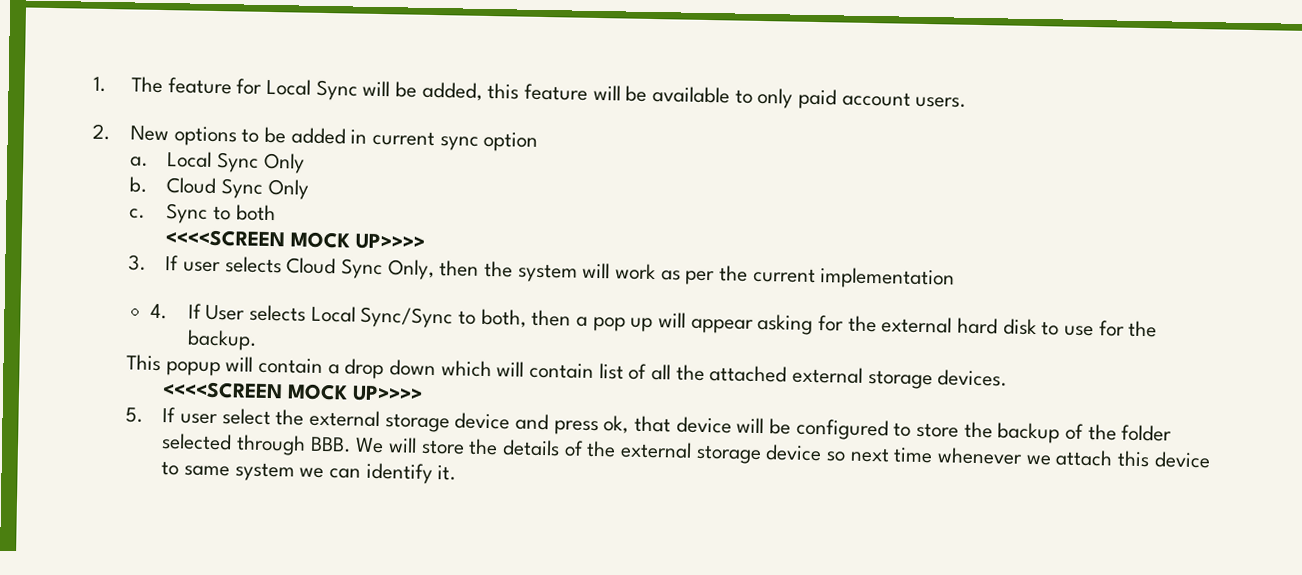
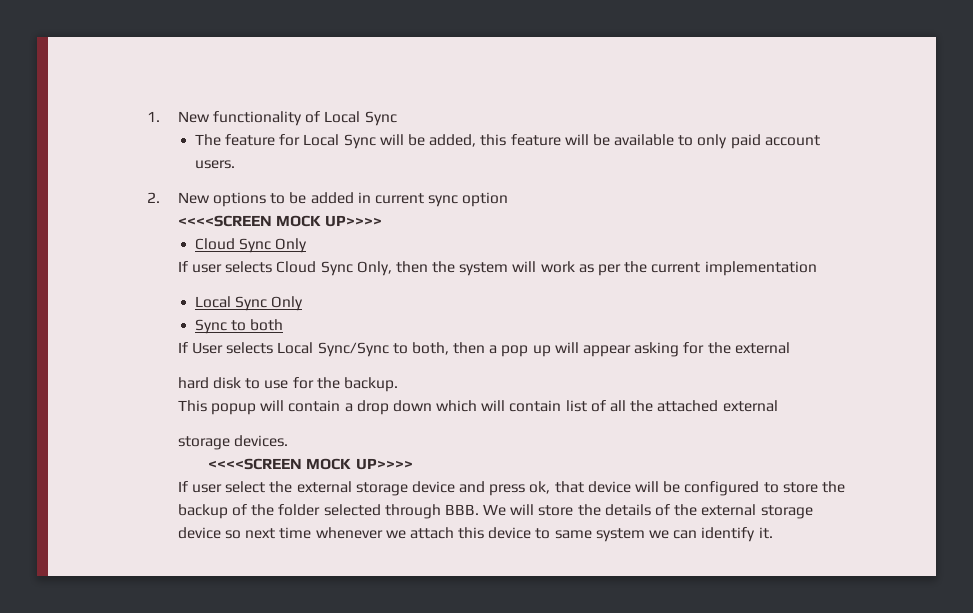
- 1. The feature for Local Sync will be added, this feature will be available to only paid account users.
+ 1. New functionality of Local Sync
+ The feature for Local Sync will be added, this feature will be available to only paid account users.
  2. New options to be added in current sync option
- a. Local Sync Only
- b. Cloud Sync Only
- c. Sync to both
  <<<<SCREEN MOCK UP>>>>
- 3. If user selects Cloud Sync Only, then the system will work as per the current implementation
+ Cloud Sync Only
+ If user selects Cloud Sync Only, then the system will work as per the current implementation
- 4. If User selects Local Sync/Sync to both, then a pop up will appear asking for the external hard disk to use for the backup.
+ Local Sync Only
+ Sync to both
+ If User selects Local Sync/Sync to both, then a pop up will appear asking for the external
+ hard disk to use for the backup.
- This popup will contain a drop down which will contain list of all the attached external storage devices.
+ This popup will contain a drop down which will contain list of all the attached external
+ storage devices.
- 5. If user select the external storage device and press ok, that device will be configured to store the backup of the folder selected through BBB. We will store the details of the external storage device so next time whenever we attach this device to same system we can identify it.
+ If user select the external storage device and press ok, that device will be configured to store the backup of the folder selected through BBB. We will store the details of the external storage device so next time whenever we attach this device to same system we can identify it.

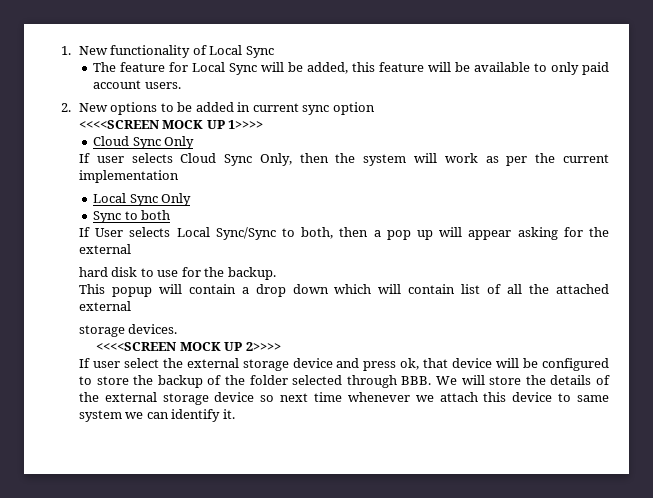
  2. New options to be added in current sync option
- <<<<SCREEN MOCK UP>>>>
+ <<<<SCREEN MOCK UP 1>>>>
  storage devices.
- <<<<SCREEN MOCK UP>>>>
+ <<<<SCREEN MOCK UP 2>>>>

